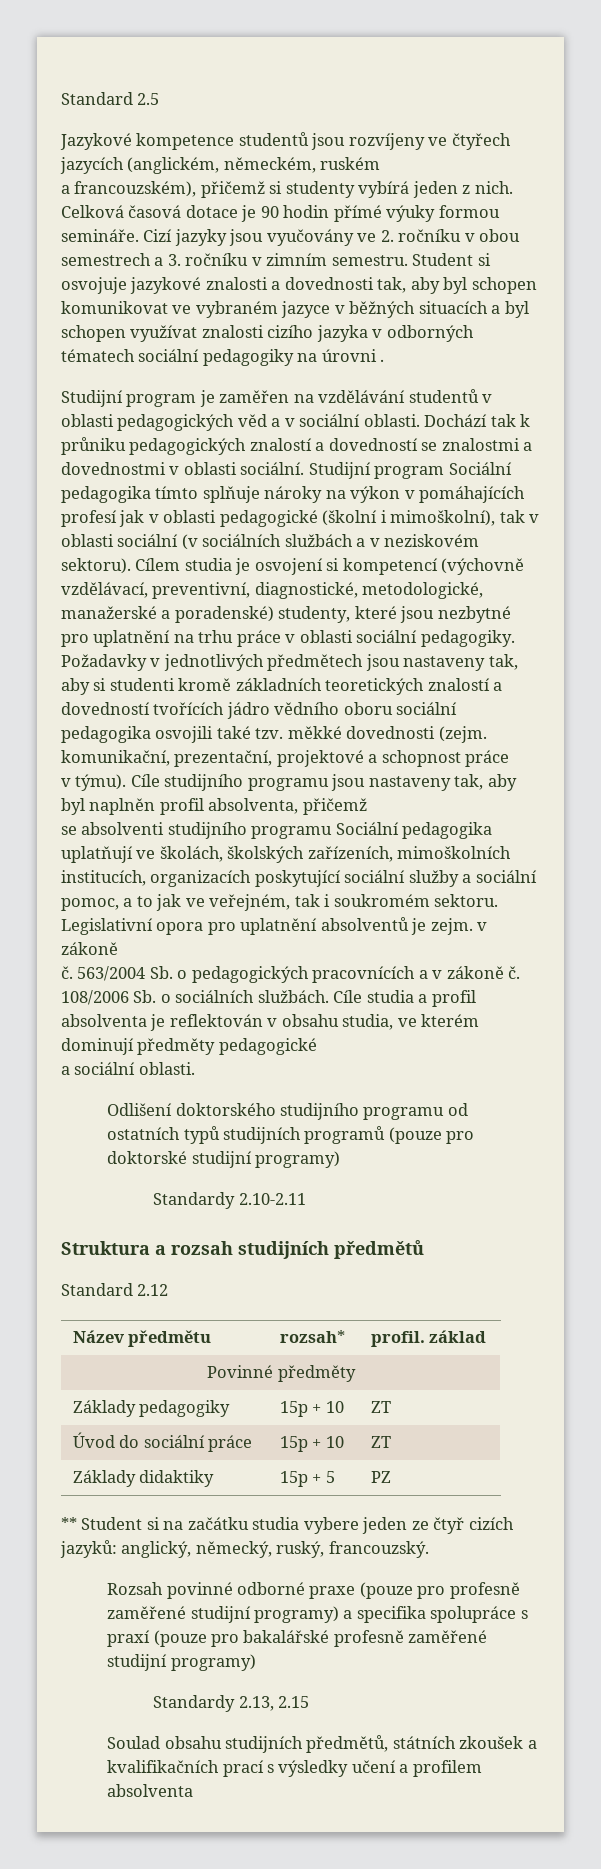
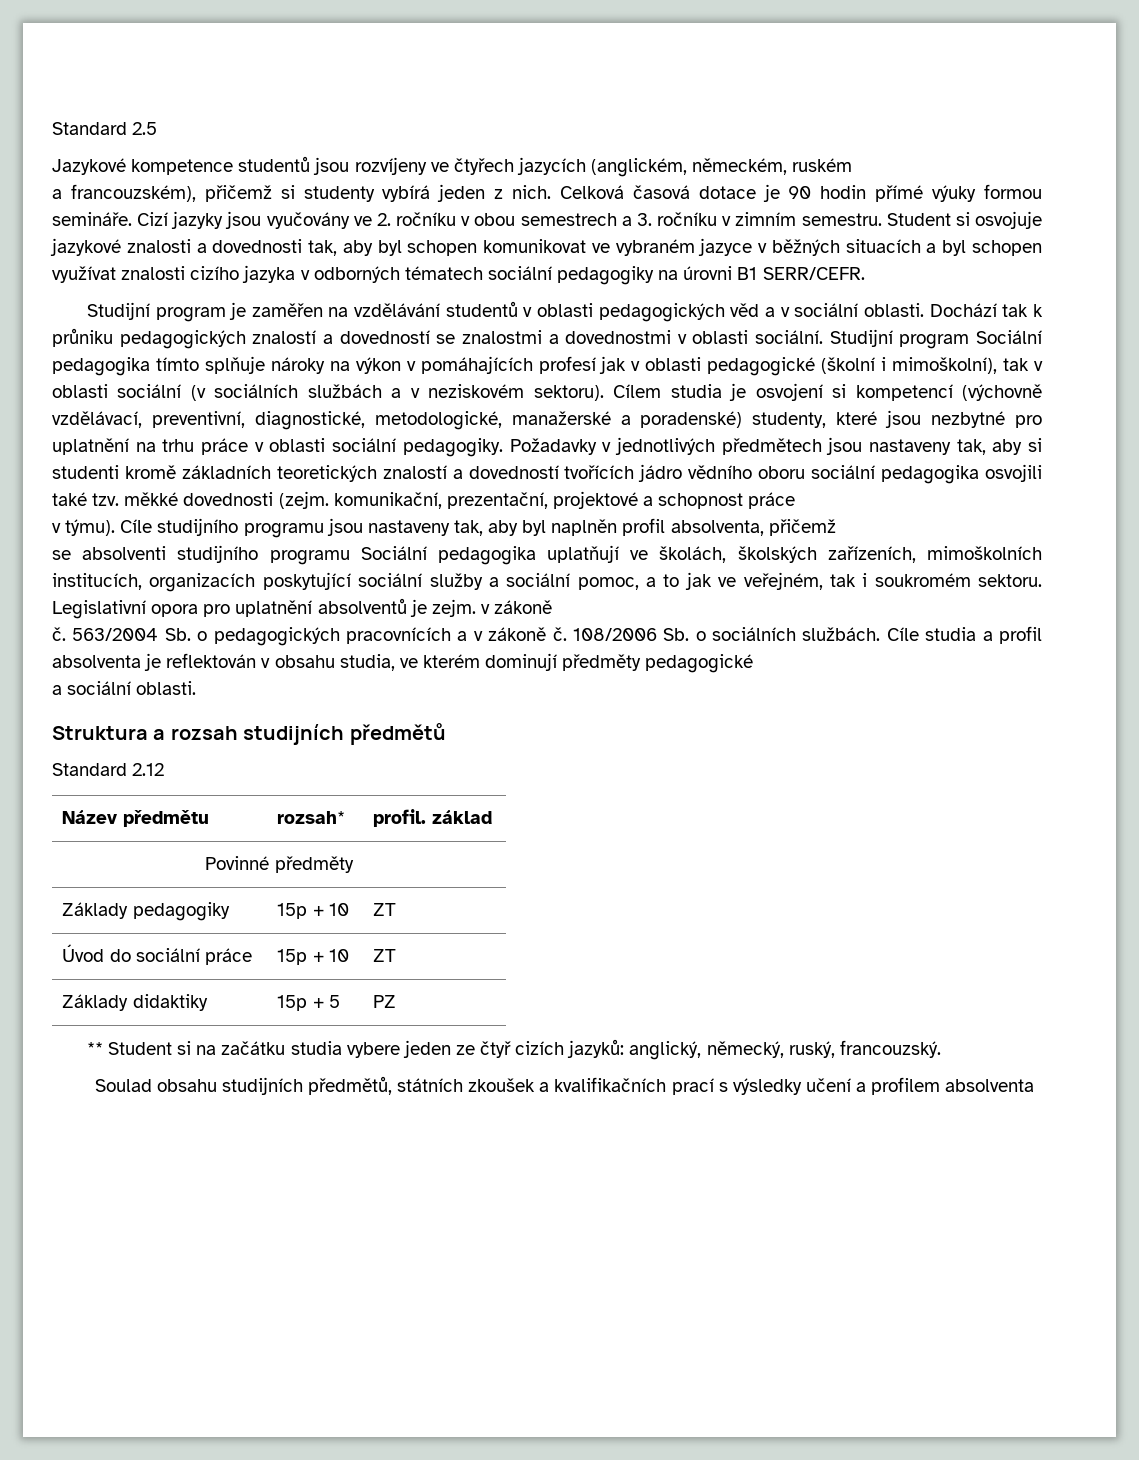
- Student si osvojuje jazykové znalosti a dovednosti tak, aby byl schopen komunikovat ve vybraném jazyce v běžných situacích a byl schopen využívat znalosti cizího jazyka v odborných tématech sociální pedagogiky na úrovni .
+ Student si osvojuje jazykové znalosti a dovednosti tak, aby byl schopen komunikovat ve vybraném jazyce v běžných situacích a byl schopen využívat znalosti cizího jazyka v odborných tématech sociální pedagogiky na úrovni B1 SERR/CEFR.
- Odlišení doktorského studijního programu od ostatních typů studijních programů (pouze pro doktorské studijní programy)
- Standardy 2.10-2.11
- Rozsah povinné odborné praxe (pouze pro profesně zaměřené studijní programy) a specifika spolupráce s praxí (pouze pro bakalářské profesně zaměřené studijní programy)
- Standardy 2.13, 2.15

